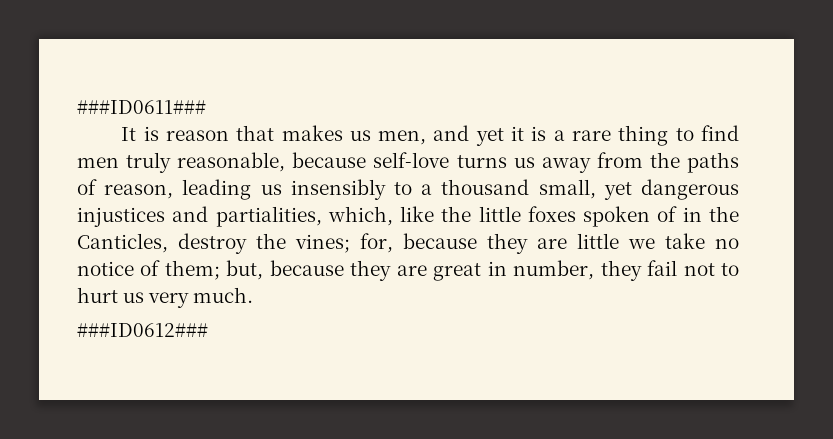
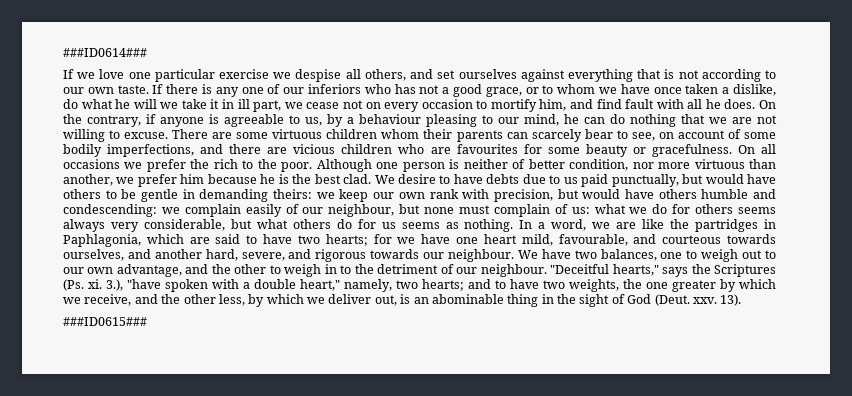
- ###ID0611###
- It is reason that makes us men, and yet it is a rare thing to find men truly reasonable, because self-love turns us away from the paths of reason, leading us insensibly to a thousand small, yet dangerous injustices and partialities, which, like the little foxes spoken of in the Canticles, destroy the vines; for, because they are little we take no notice of them; but, because they are great in number, they fail not to hurt us very much.
- ###ID0612###
+ ###ID0614###
+ If we love one particular exercise we despise all others, and set ourselves against everything that is not according to our own taste. If there is any one of our inferiors who has not a good grace, or to whom we have once taken a dislike, do what he will we take it in ill part, we cease not on every occasion to mortify him, and find fault with all he does. On the contrary, if anyone is agreeable to us, by a behaviour pleasing to our mind, he can do nothing that we are not willing to excuse. There are some virtuous children whom their parents can scarcely bear to see, on account of some bodily imperfections, and there are vicious children who are favourites for some beauty or gracefulness. On all occasions we prefer the rich to the poor. Although one person is neither of better condition, nor more virtuous than another, we prefer him because he is the best clad. We desire to have debts due to us paid punctually, but would have others to be gentle in demanding theirs: we keep our own rank with precision, but would have others humble and condescending: we complain easily of our neighbour, but none must complain of us: what we do for others seems always very considerable, but what others do for us seems as nothing. In a word, we are like the partridges in Paphlagonia, which are said to have two hearts; for we have one heart mild, favourable, and courteous towards ourselves, and another hard, severe, and rigorous towards our neighbour. We have two balances, one to weigh out to our own advantage, and the other to weigh in to the detriment of our neighbour. "Deceitful hearts," says the Scriptures (Ps. xi. 3.), "have spoken with a double heart," namely, two hearts; and to have two weights, the one greater by which we receive, and the other less, by which we deliver out, is an abominable thing in the sight of God (Deut. xxv. 13).
+ ###ID0615###

